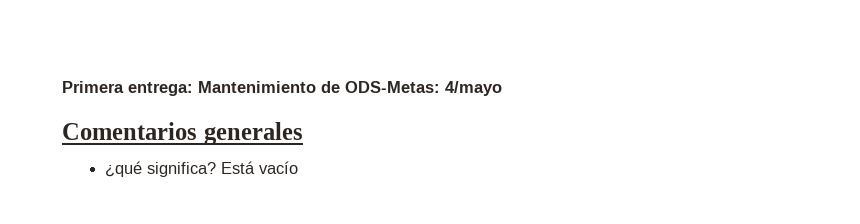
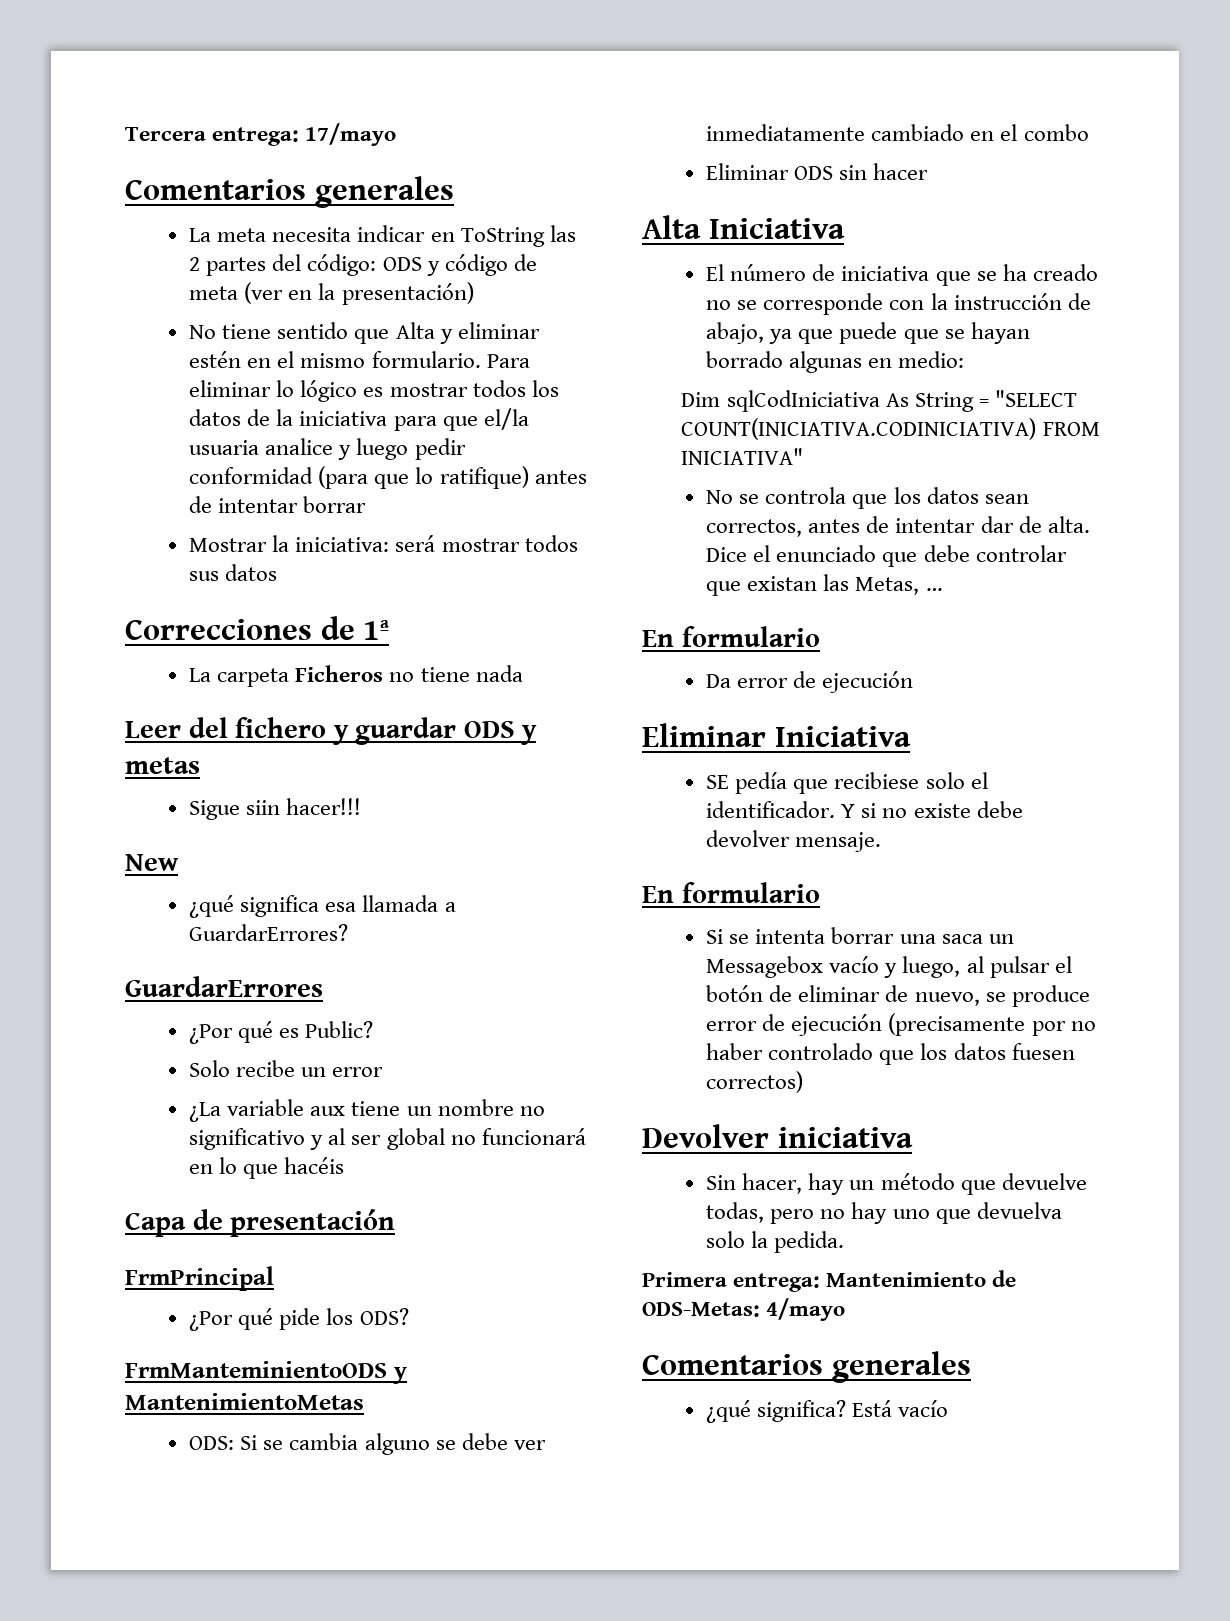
+ Tercera entrega: 17/mayo
+ Comentarios generales
+ La meta necesita indicar en ToString las 2 partes del código: ODS y código de meta (ver en la presentación)
+ No tiene sentido que Alta y eliminar estén en el mismo formulario. Para eliminar lo lógico es mostrar todos los datos de la iniciativa para que el/la usuaria analice y luego pedir conformidad (para que lo ratifique) antes de intentar borrar
+ Mostrar la iniciativa: será mostrar todos sus datos
+ Correcciones de 1ª
+ La carpeta Ficheros no tiene nada
+ Leer del fichero y guardar ODS y metas
+ Sigue siin hacer!!!
+ New
+ ¿qué significa esa llamada a GuardarErrores?
+ GuardarErrores
+ ¿Por qué es Public?
+ Solo recibe un error
+ ¿La variable aux tiene un nombre no significativo y al ser global no funcionará en lo que hacéis
+ Capa de presentación
+ FrmPrincipal
+ ¿Por qué pide los ODS?
+ FrmManteminientoODS y MantenimientoMetas
+ ODS: Si se cambia alguno se debe ver inmediatamente cambiado en el combo
+ Eliminar ODS sin hacer
+ Alta Iniciativa
+ El número de iniciativa que se ha creado no se corresponde con la instrucción de abajo, ya que puede que se hayan borrado algunas en medio:
+ Dim sqlCodIniciativa As String = "SELECT COUNT(INICIATIVA.CODINICIATIVA) FROM INICIATIVA"
+ No se controla que los datos sean correctos, antes de intentar dar de alta. Dice el enunciado que debe controlar que existan las Metas, …
+ En formulario
+ Da error de ejecución
+ Eliminar Iniciativa
+ SE pedía que recibiese solo el identificador. Y si no existe debe devolver mensaje.
+ En formulario
+ Si se intenta borrar una saca un Messagebox vacío y luego, al pulsar el botón de eliminar de nuevo, se produce error de ejecución (precisamente por no haber controlado que los datos fuesen correctos)
+ Devolver iniciativa
+ Sin hacer, hay un método que devuelve todas, pero no hay uno que devuelva solo la pedida.

